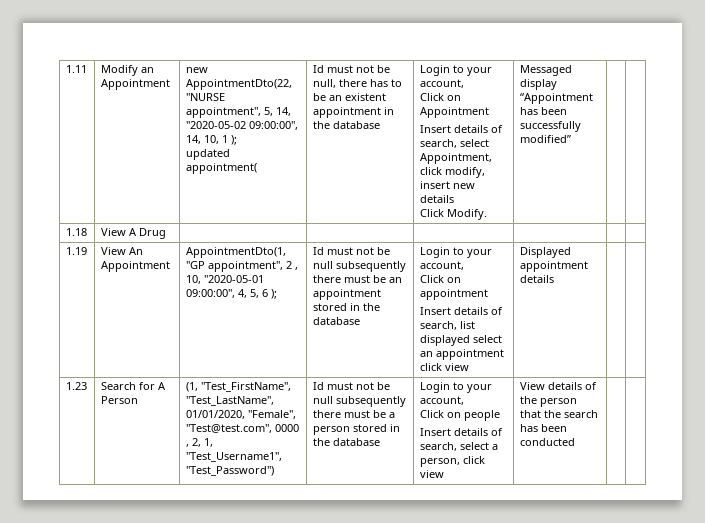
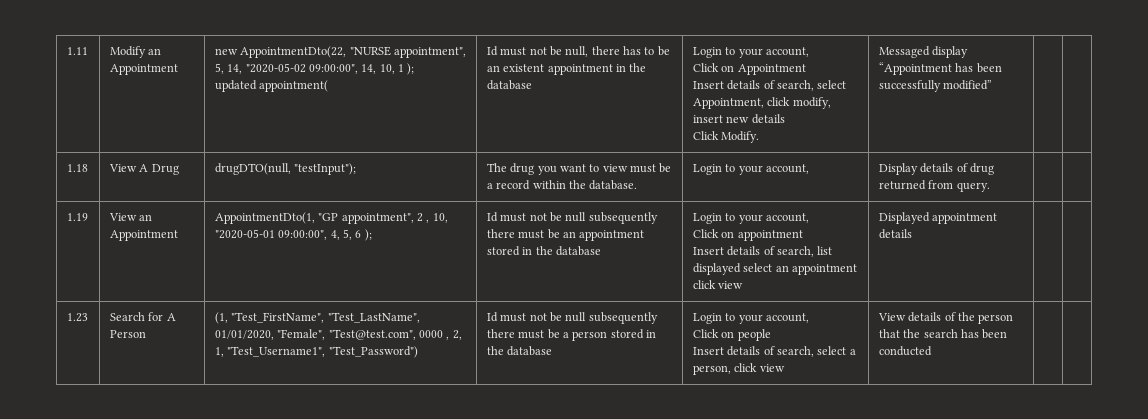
- 1.18 | View A Drug | | | | | |
+ 1.18 | View A Drug | drugDTO(null, "testInput"); | The drug you want to view must be a record within the database. | Login to your account, | Display details of drug returned from query. | |
- View An Appointment
+ View an Appointment

